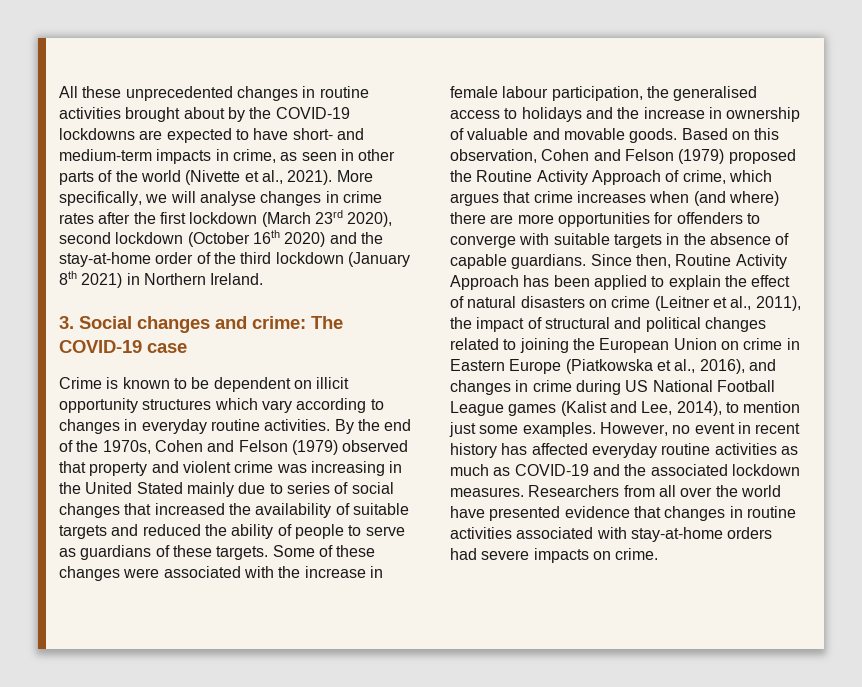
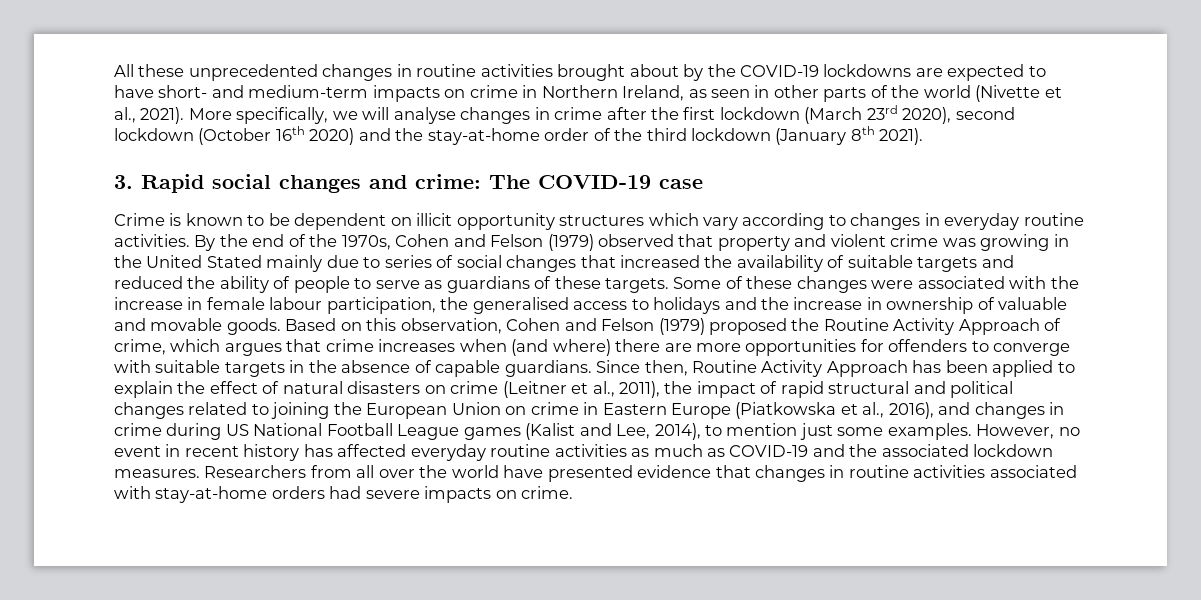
- All these unprecedented changes in routine activities brought about by the COVID-19 lockdowns are expected to have short- and medium-term impacts in crime, as seen in other parts of the world (Nivette et al., 2021).
+ All these unprecedented changes in routine activities brought about by the COVID-19 lockdowns are expected to have short- and medium-term impacts on crime in Northern Ireland, as seen in other parts of the world (Nivette et al., 2021).
- More specifically, we will analyse changes in crime rates after the first lockdown (March 23rd 2020), second lockdown (October 16th 2020) and the stay-at-home order of the third lockdown (January 8th 2021) in Northern Ireland.
+ More specifically, we will analyse changes in crime after the first lockdown (March 23rd 2020), second lockdown (October 16th 2020) and the stay-at-home order of the third lockdown (January 8th 2021).
- 3. Social changes and crime: The COVID-19 case
+ 3. Rapid social changes and crime: The COVID-19 case
- By the end of the 1970s, Cohen and Felson (1979) observed that property and violent crime was increasing in the United Stated mainly due to series of social changes that increased the availability of suitable targets and reduced the ability of people to serve as guardians of these targets.
+ By the end of the 1970s, Cohen and Felson (1979) observed that property and violent crime was growing in the United Stated mainly due to series of social changes that increased the availability of suitable targets and reduced the ability of people to serve as guardians of these targets.
- Since then, Routine Activity Approach has been applied to explain the effect of natural disasters on crime (Leitner et al., 2011), the impact of structural and political changes related to joining the European Union on crime in Eastern Europe (Piatkowska et al., 2016), and changes in crime during US National Football League games (Kalist and Lee, 2014), to mention just some examples.
+ Since then, Routine Activity Approach has been applied to explain the effect of natural disasters on crime (Leitner et al., 2011), the impact of rapid structural and political changes related to joining the European Union on crime in Eastern Europe (Piatkowska et al., 2016), and changes in crime during US National Football League games (Kalist and Lee, 2014), to mention just some examples.

